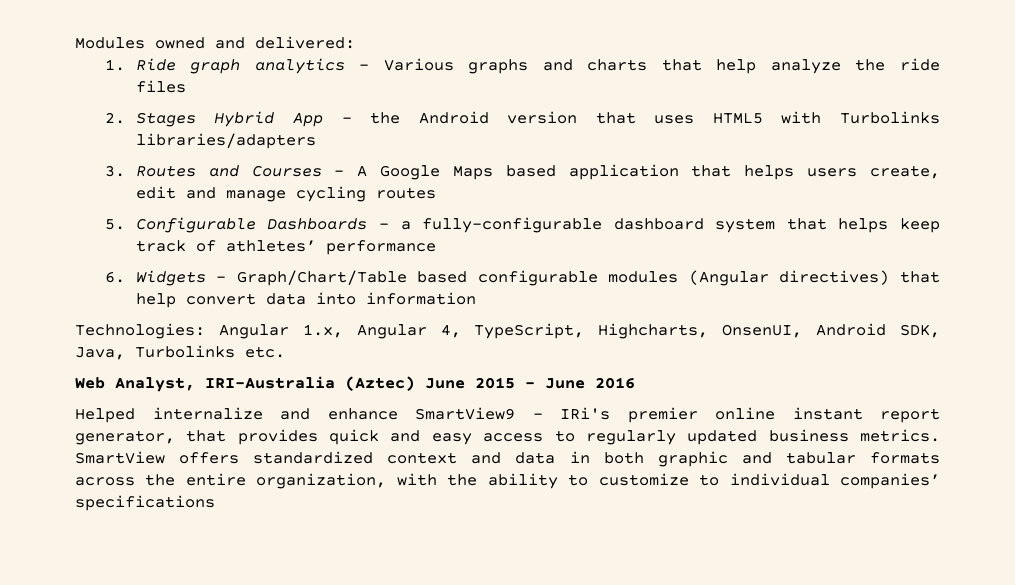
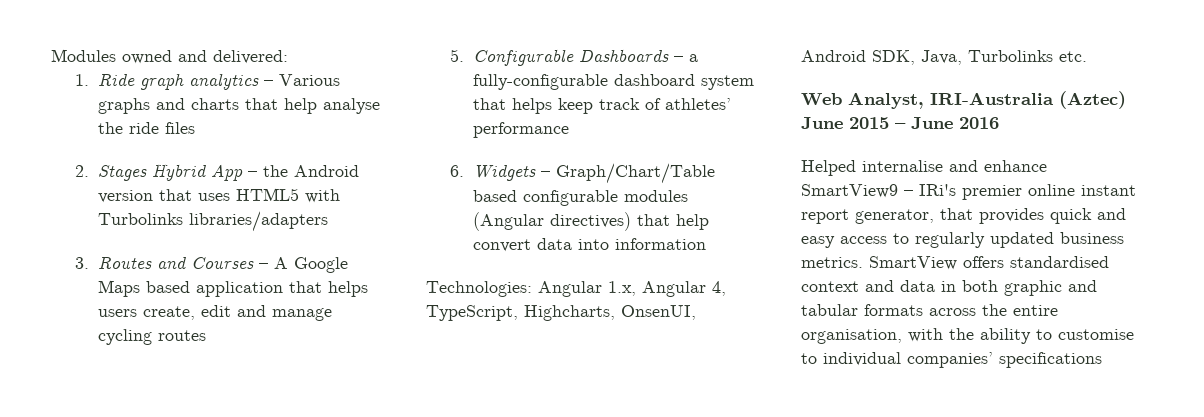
- 1. Ride graph analytics – Various graphs and charts that help analyze the ride files
+ 1. Ride graph analytics – Various graphs and charts that help analyse the ride files
- Helped internalize and enhance SmartView9 – IRi's premier online instant report generator, that provides quick and easy access to regularly updated business metrics.
+ Helped internalise and enhance SmartView9 – IRi's premier online instant report generator, that provides quick and easy access to regularly updated business metrics.
- SmartView offers standardized context and data in both graphic and tabular formats across the entire organization, with the ability to customize to individual companies’ specifications
+ SmartView offers standardised context and data in both graphic and tabular formats across the entire organisation, with the ability to customise to individual companies’ specifications

